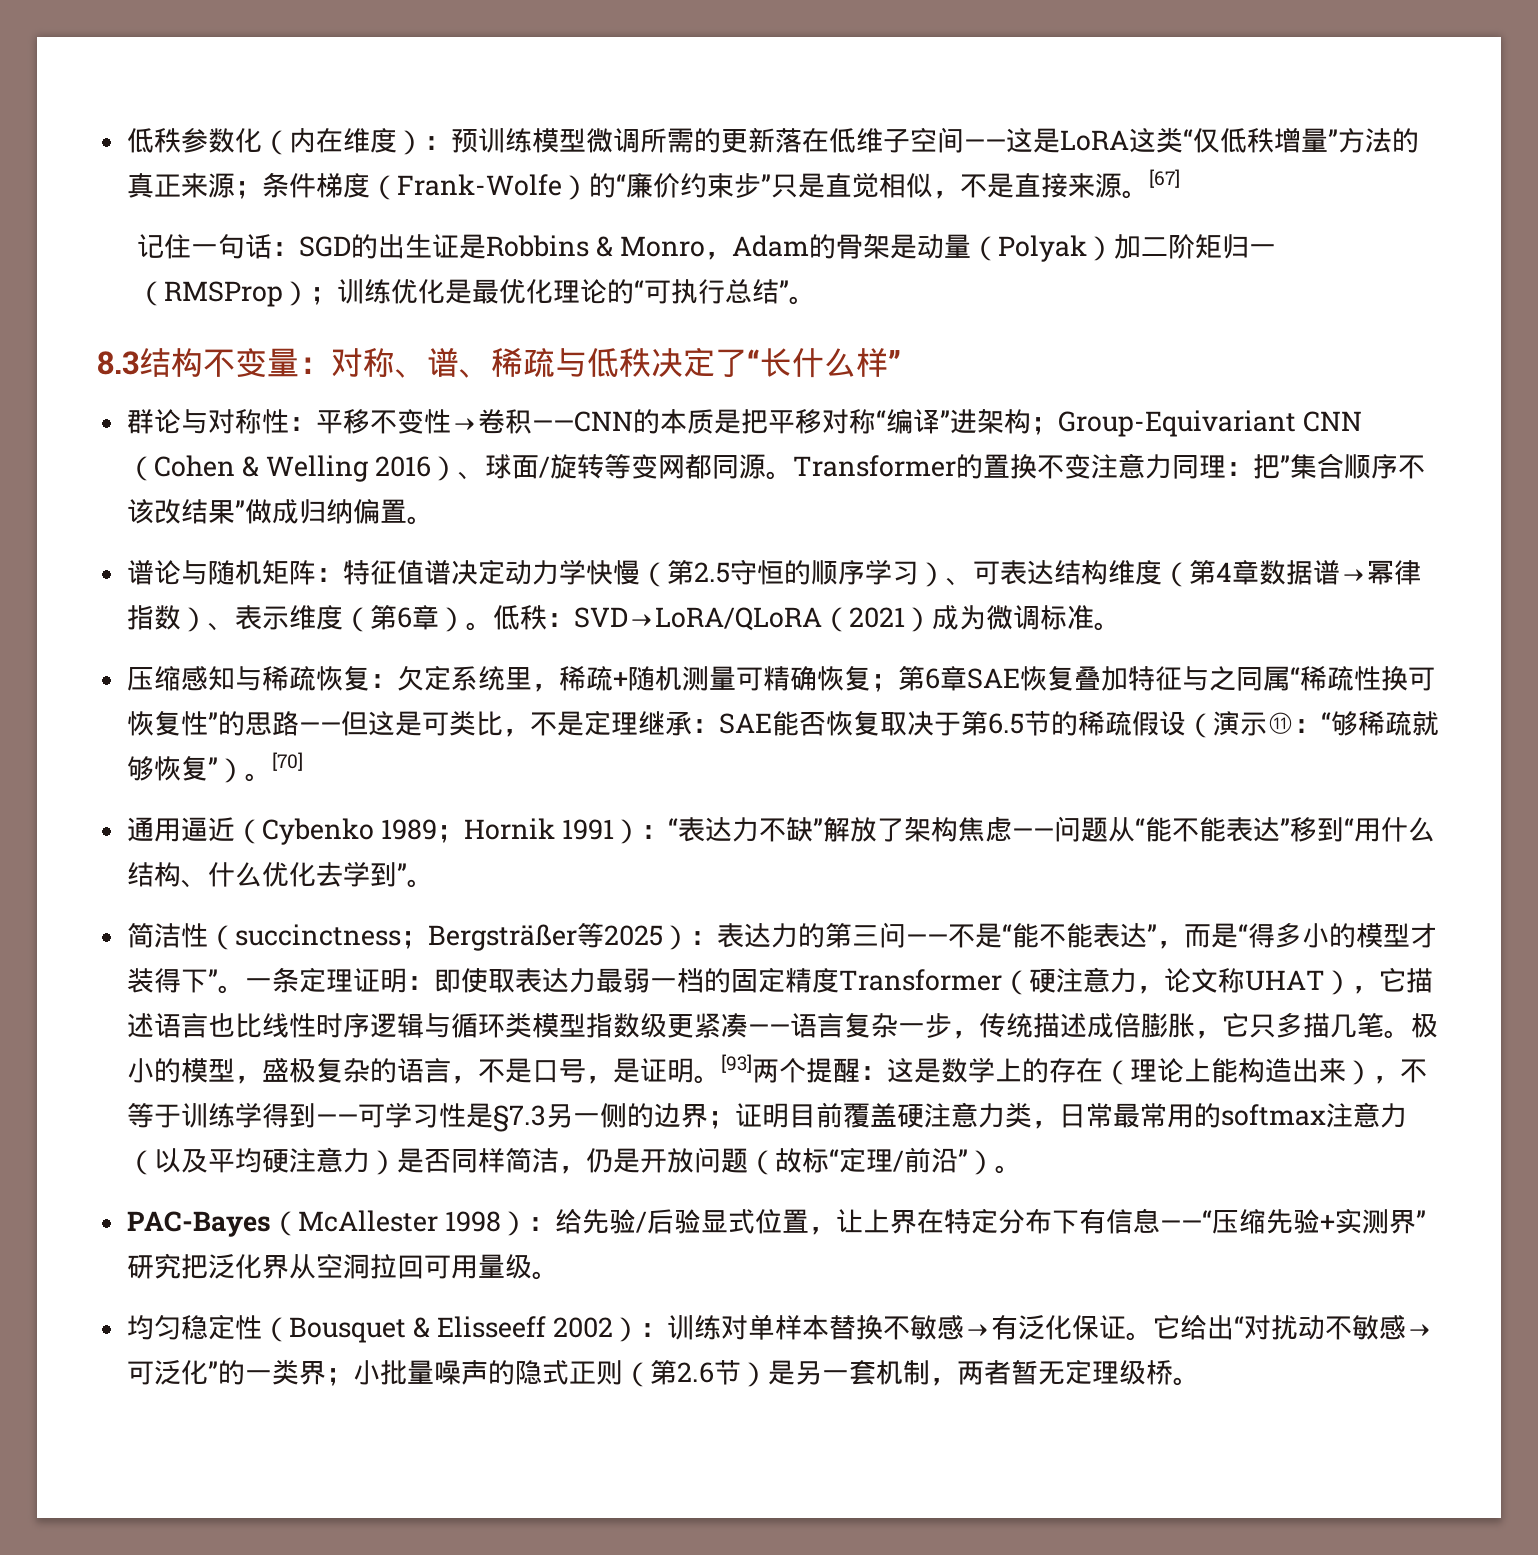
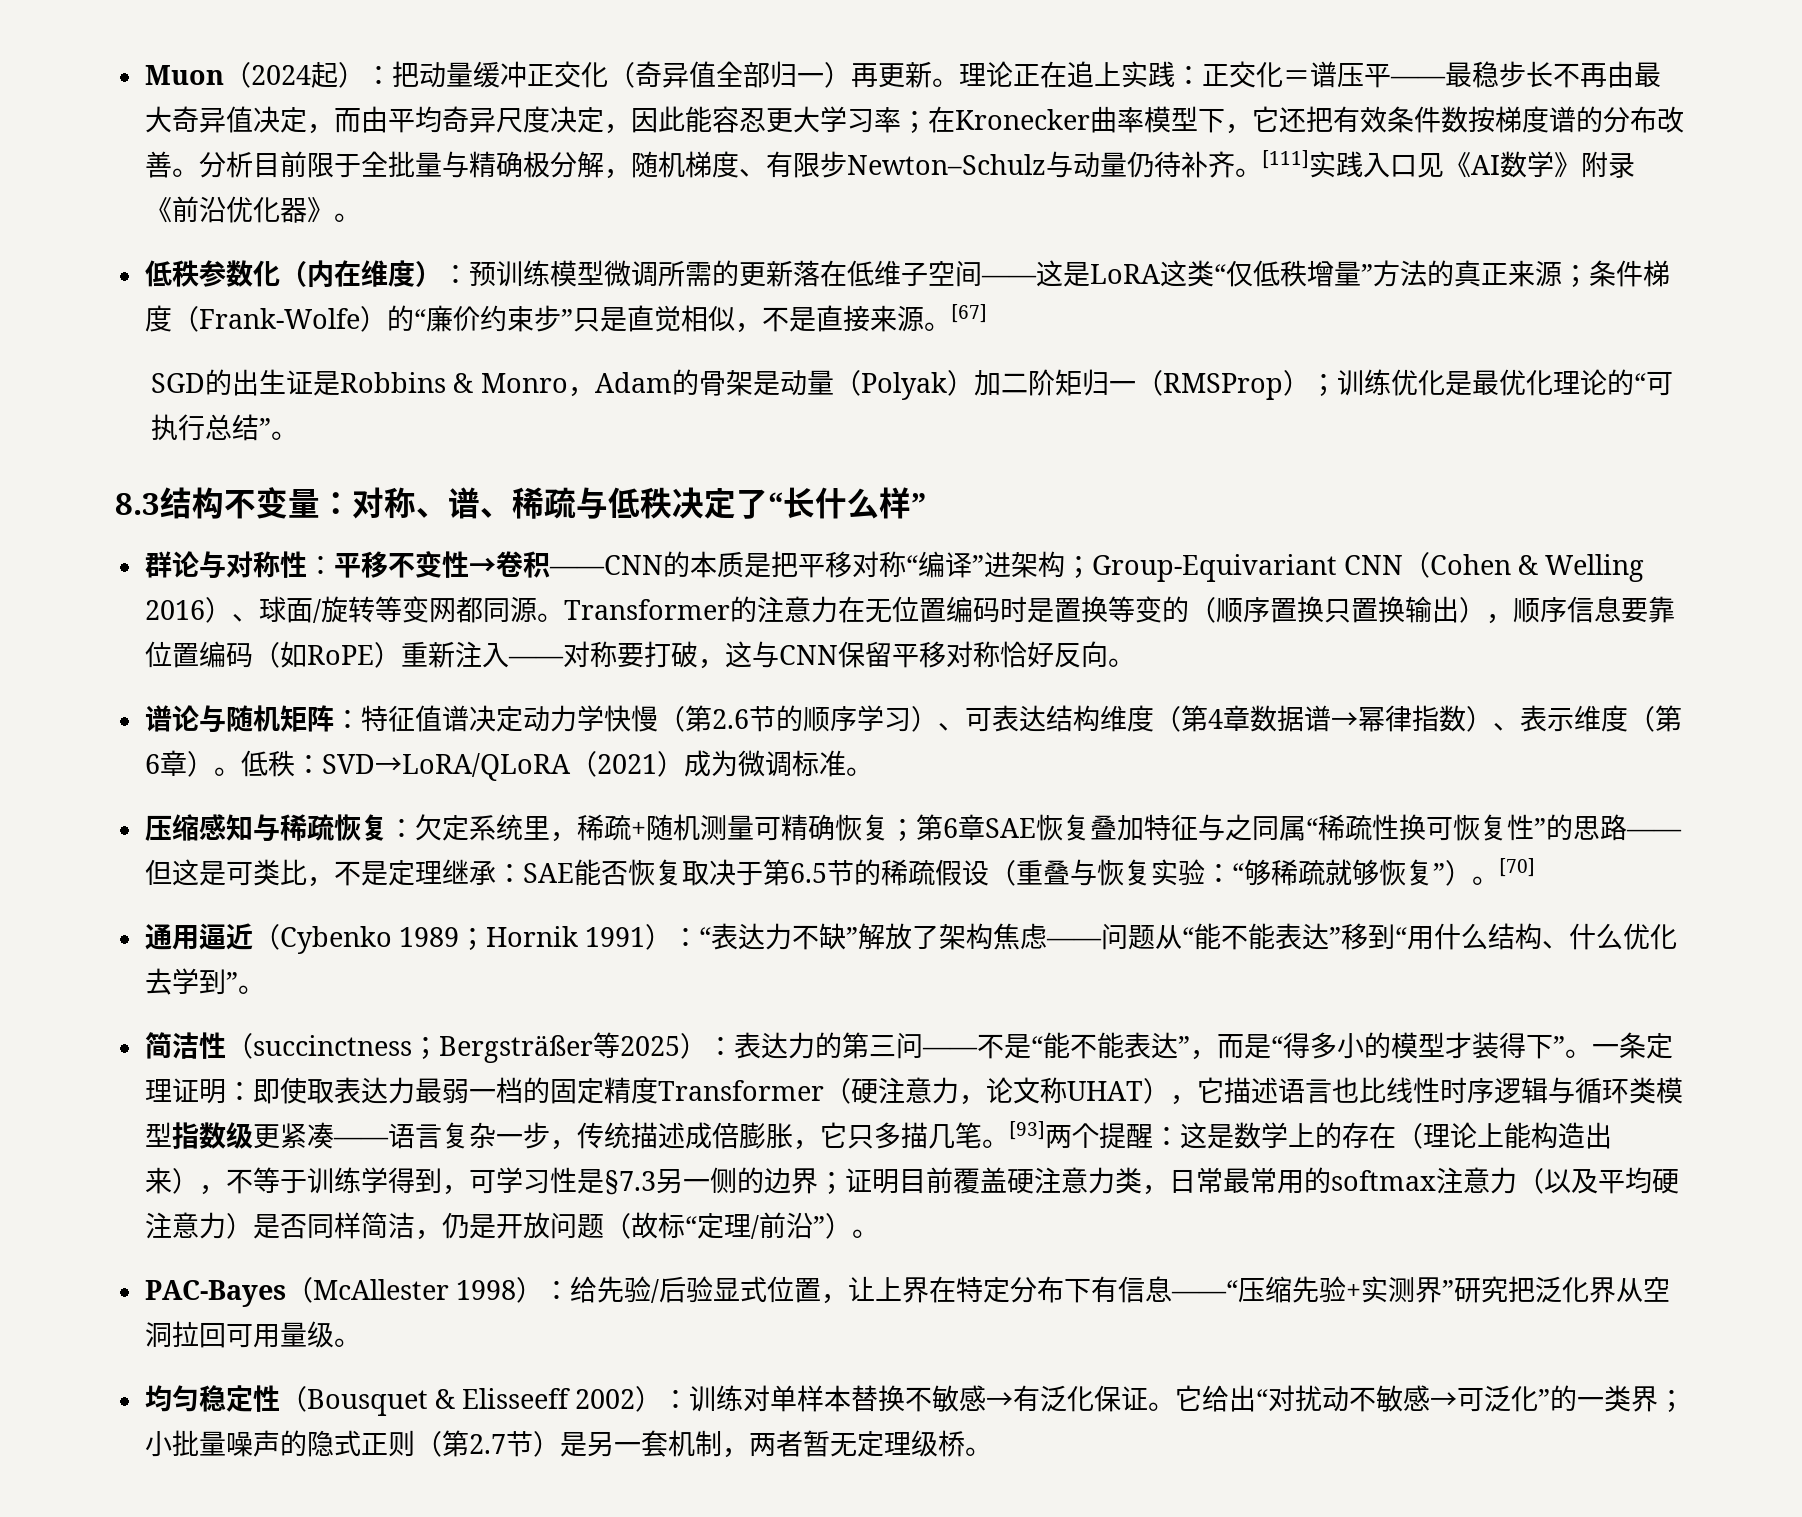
+ Muon（2024起）：把动量缓冲正交化（奇异值全部归一）再更新。理论正在追上实践：正交化＝谱压平——最稳步长不再由最大奇异值决定，而由平均奇异尺度决定，因此能容忍更大学习率；在Kronecker曲率模型下，它还把有效条件数按梯度谱的分布改善。分析目前限于全批量与精确极分解，随机梯度、有限步Newton–Schulz与动量仍待补齐。[111]实践入口见《AI数学》附录《前沿优化器》。
- 记住一句话：SGD的出生证是Robbins & Monro，Adam的骨架是动量（Polyak）加二阶矩归一（RMSProp）；训练优化是最优化理论的“可执行总结”。
+ SGD的出生证是Robbins & Monro，Adam的骨架是动量（Polyak）加二阶矩归一（RMSProp）；训练优化是最优化理论的“可执行总结”。
- Transformer的置换不变注意力同理：把”集合顺序不该改结果”做成归纳偏置。
+ Transformer的注意力在无位置编码时是置换等变的（顺序置换只置换输出），顺序信息要靠位置编码（如RoPE）重新注入——对称要打破，这与CNN保留平移对称恰好反向。
- 谱论与随机矩阵：特征值谱决定动力学快慢（第2.5守恒的顺序学习）、可表达结构维度（第4章数据谱→幂律指数）、表示维度（第6章）。
+ 谱论与随机矩阵：特征值谱决定动力学快慢（第2.6节的顺序学习）、可表达结构维度（第4章数据谱→幂律指数）、表示维度（第6章）。
- 压缩感知与稀疏恢复：欠定系统里，稀疏+随机测量可精确恢复；第6章SAE恢复叠加特征与之同属“稀疏性换可恢复性”的思路——但这是可类比，不是定理继承：SAE能否恢复取决于第6.5节的稀疏假设（演示⑪：“够稀疏就够恢复”）。
+ 压缩感知与稀疏恢复：欠定系统里，稀疏+随机测量可精确恢复；第6章SAE恢复叠加特征与之同属“稀疏性换可恢复性”的思路——但这是可类比，不是定理继承：SAE能否恢复取决于第6.5节的稀疏假设（重叠与恢复实验：“够稀疏就够恢复”）。
- 极小的模型，盛极复杂的语言，不是口号，是证明。
- [93]两个提醒：这是数学上的存在（理论上能构造出来），不等于训练学得到——可学习性是§7.3另一侧的边界；证明目前覆盖硬注意力类，日常最常用的softmax注意力（以及平均硬注意力）是否同样简洁，仍是开放问题（故标“定理/前沿”）。
+ [93]两个提醒：这是数学上的存在（理论上能构造出来），不等于训练学得到，可学习性是§7.3另一侧的边界；证明目前覆盖硬注意力类，日常最常用的softmax注意力（以及平均硬注意力）是否同样简洁，仍是开放问题（故标“定理/前沿”）。
- 它给出“对扰动不敏感→可泛化”的一类界；小批量噪声的隐式正则（第2.6节）是另一套机制，两者暂无定理级桥。
+ 它给出“对扰动不敏感→可泛化”的一类界；小批量噪声的隐式正则（第2.7节）是另一套机制，两者暂无定理级桥。

